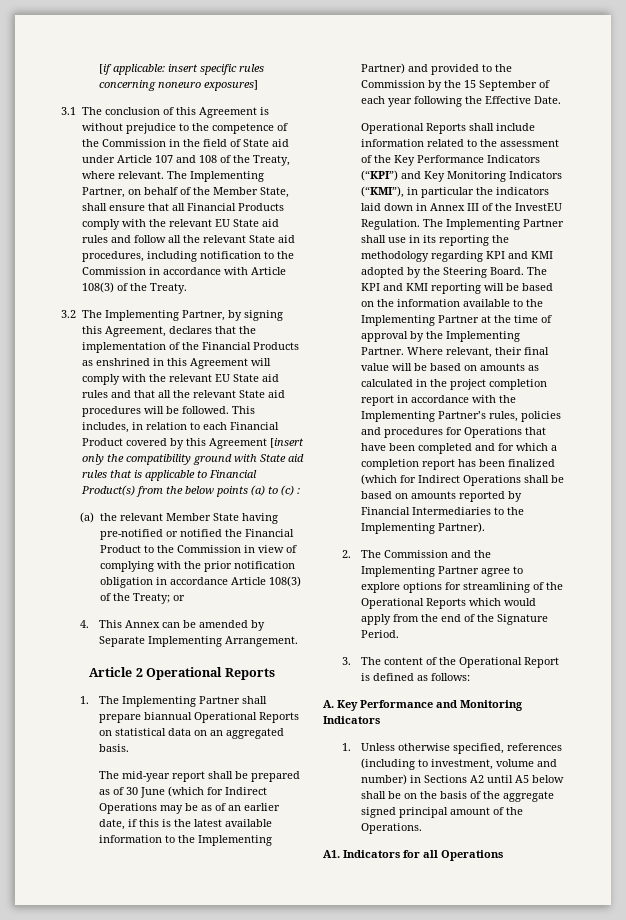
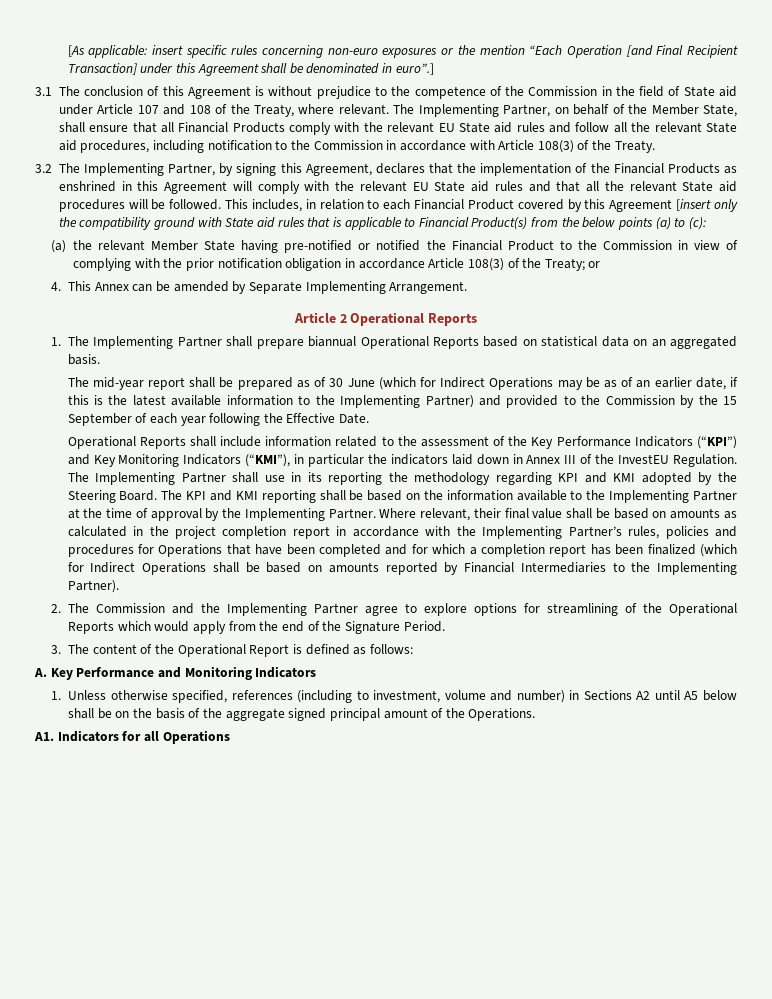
- [if applicable: insert specific rules concerning noneuro exposures]
+ [As applicable: insert specific rules concerning non-euro exposures or the mention “Each Operation [and Final Recipient Transaction] under this Agreement shall be denominated in euro”.]
- This includes, in relation to each Financial Product covered by this Agreement [insert only the compatibility ground with State aid rules that is applicable to Financial Product(s) from the below points (a) to (c) :
+ This includes, in relation to each Financial Product covered by this Agreement [insert only the compatibility ground with State aid rules that is applicable to Financial Product(s) from the below points (a) to (c):
- 1. The Implementing Partner shall prepare biannual Operational Reports on statistical data on an aggregated basis.
+ 1. The Implementing Partner shall prepare biannual Operational Reports based on statistical data on an aggregated basis.
- The KPI and KMI reporting will be based on the information available to the Implementing Partner at the time of approval by the Implementing Partner.
+ The KPI and KMI reporting shall be based on the information available to the Implementing Partner at the time of approval by the Implementing Partner.
- Where relevant, their final value will be based on amounts as calculated in the project completion report in accordance with the Implementing Partner’s rules, policies and procedures for Operations that have been completed and for which a completion report has been finalized (which for Indirect Operations shall be based on amounts reported by Financial Intermediaries to the Implementing Partner).
+ Where relevant, their final value shall be based on amounts as calculated in the project completion report in accordance with the Implementing Partner’s rules, policies and procedures for Operations that have been completed and for which a completion report has been finalized (which for Indirect Operations shall be based on amounts reported by Financial Intermediaries to the Implementing Partner).

